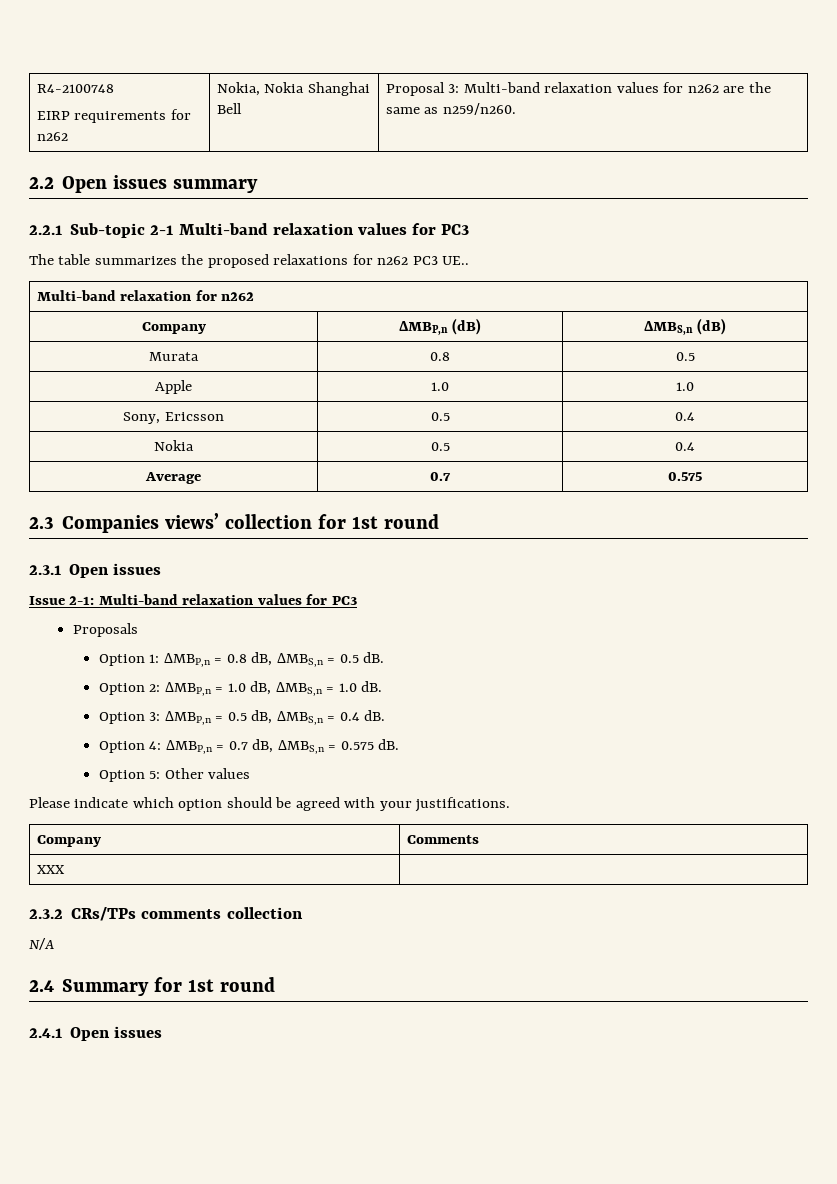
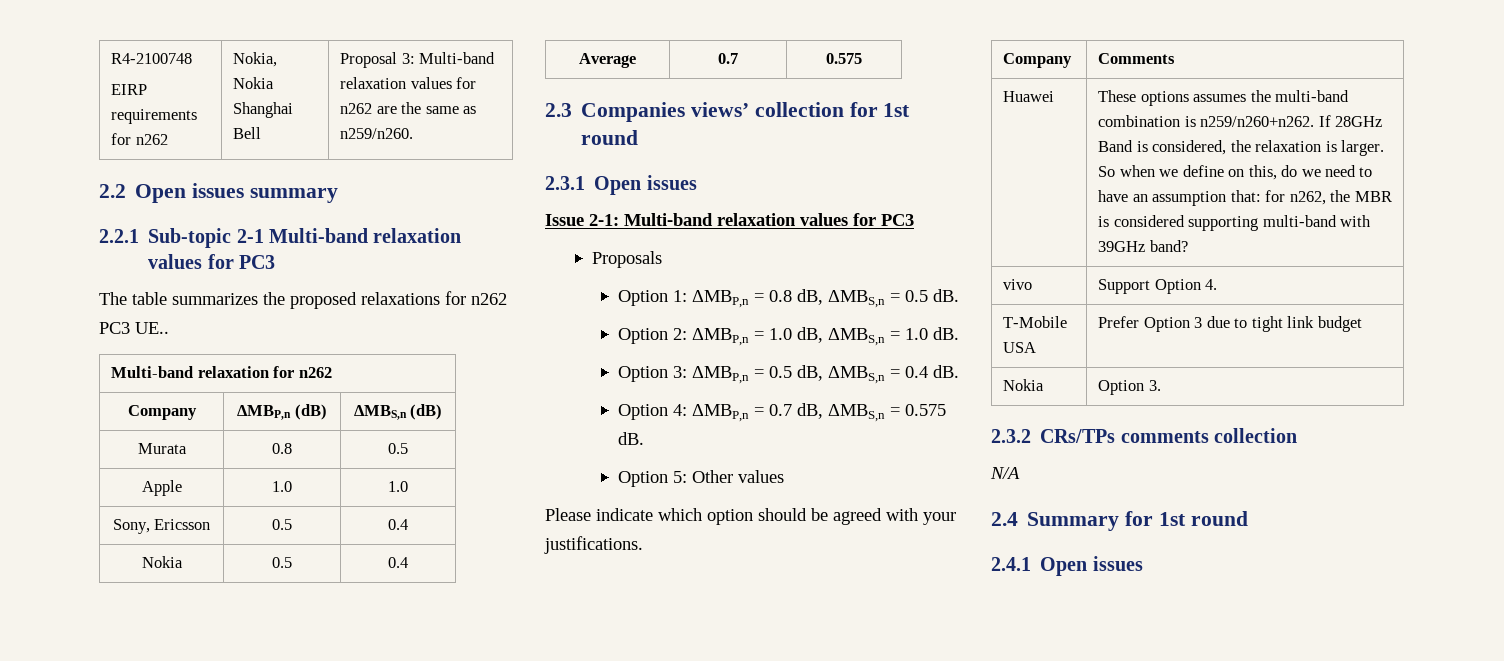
- XXX
+ Huawei | These options assumes the multi-band combination is n259/n260+n262. If 28GHz Band is considered, the relaxation is larger. So when we define on this, do we need to have an assumption that: for n262, the MBR is considered supporting multi-band with 39GHz band?
+ vivo | Support Option 4.
+ T-Mobile USA | Prefer Option 3 due to tight link budget
+ Nokia | Option 3.

